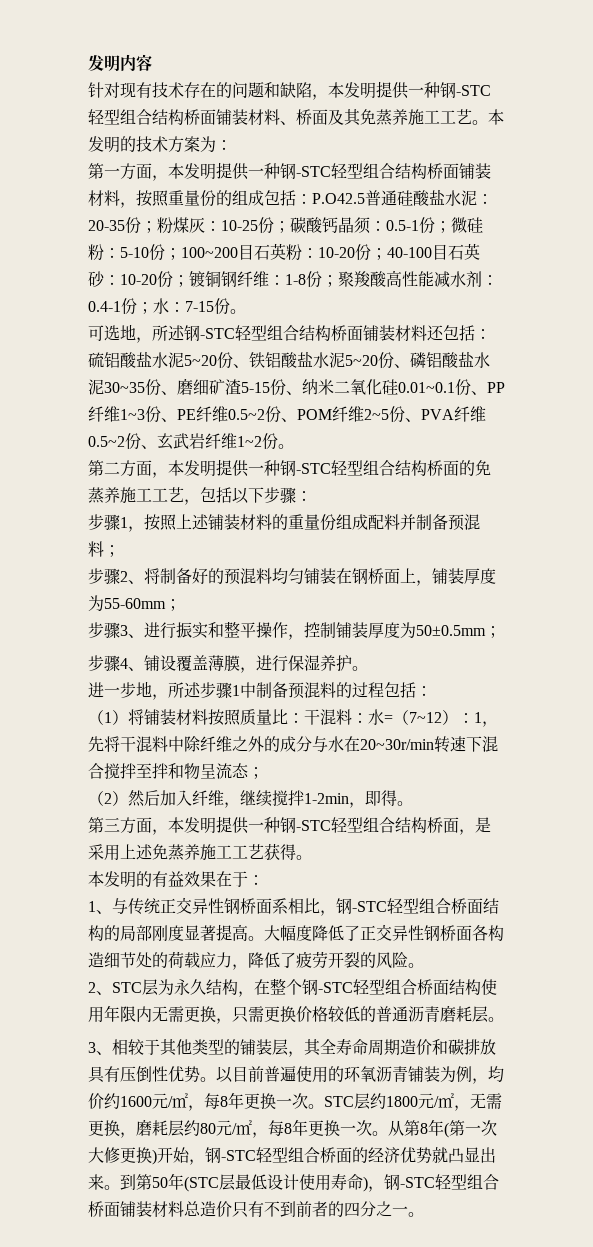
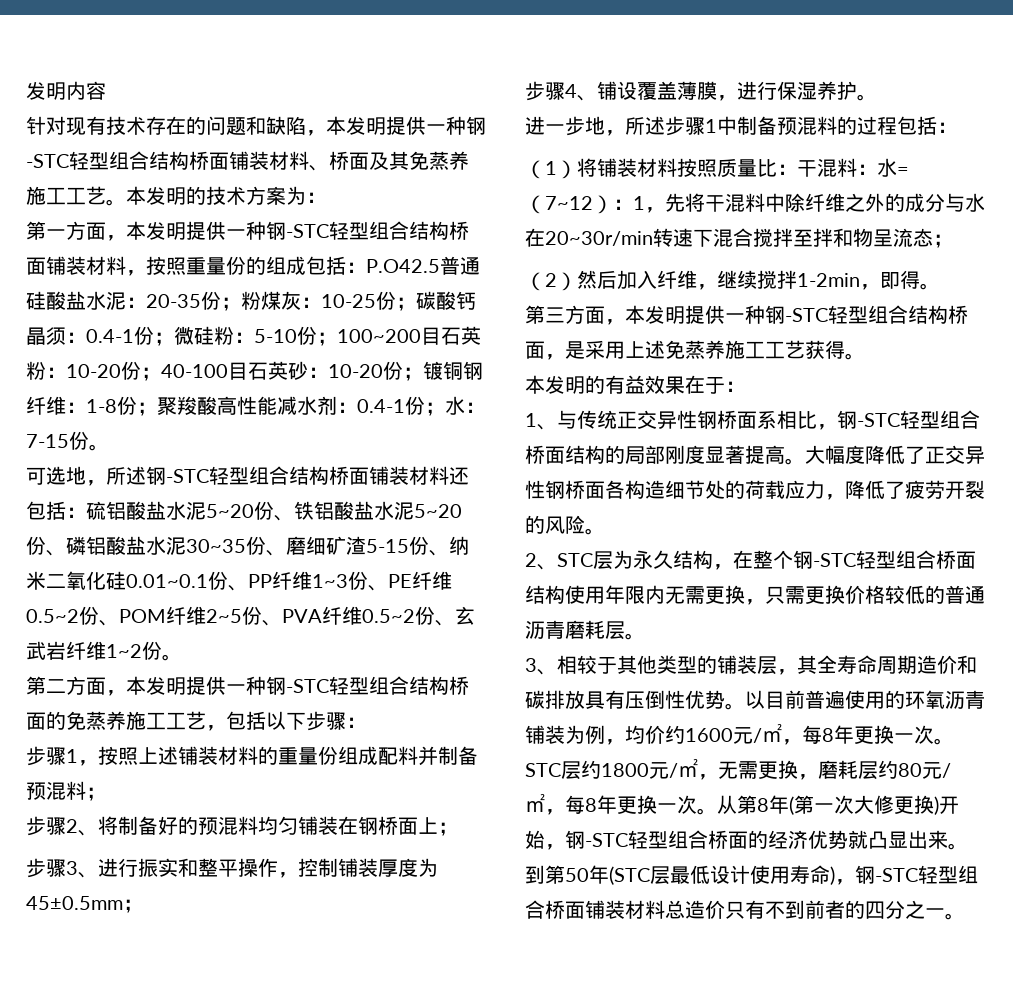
- 碳酸钙晶须：0.5-1份；
+ 碳酸钙晶须：0.4-1份；
- 步骤2、将制备好的预混料均匀铺装在钢桥面上，铺装厚度为55-60mm；
+ 步骤2、将制备好的预混料均匀铺装在钢桥面上；
- 步骤3、进行振实和整平操作，控制铺装厚度为50±0.5mm；
+ 步骤3、进行振实和整平操作，控制铺装厚度为45±0.5mm；

